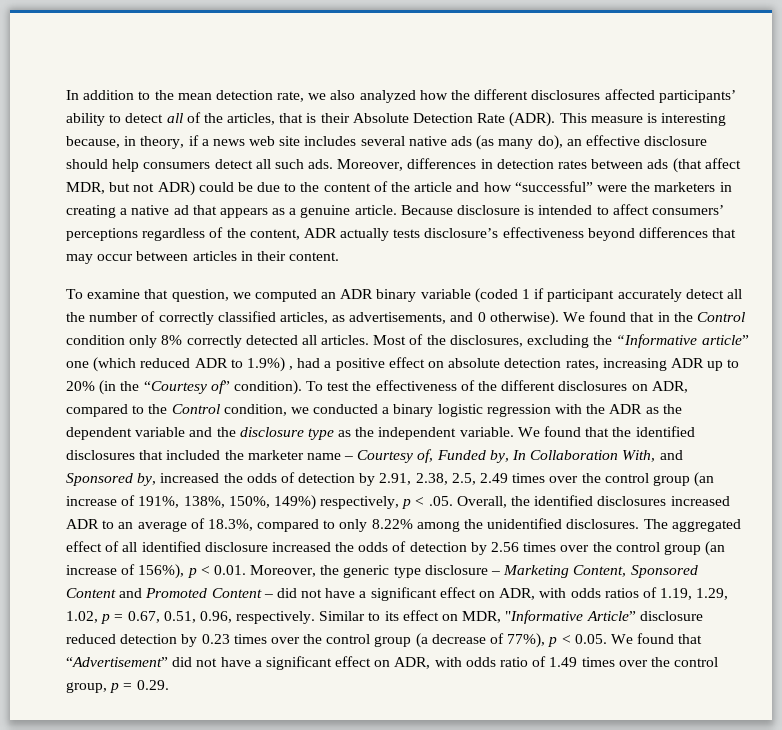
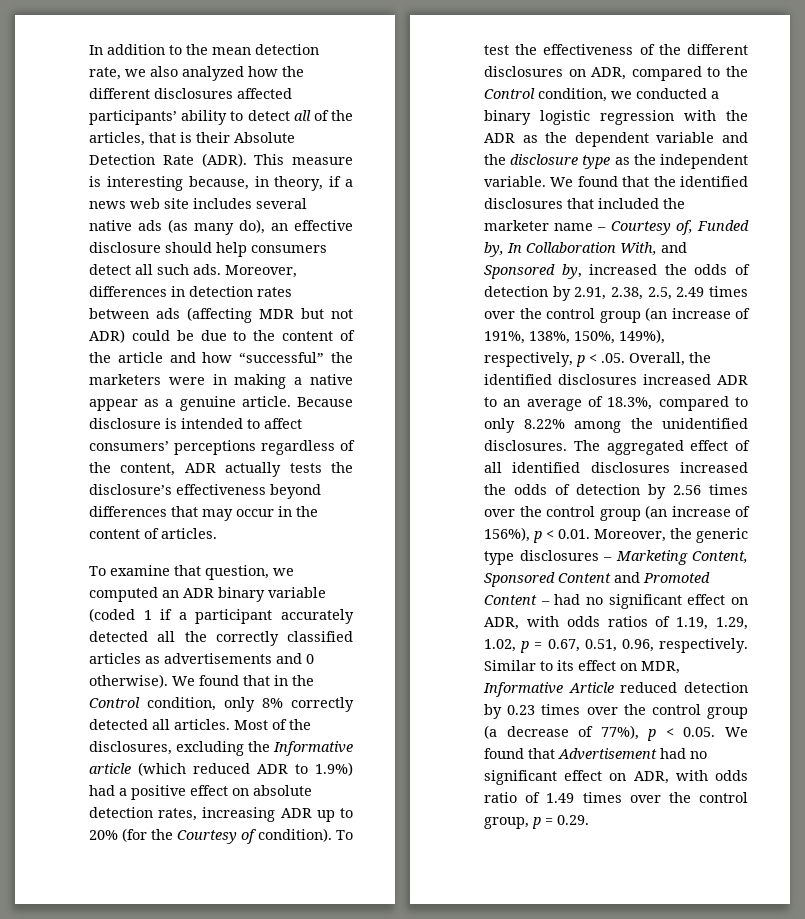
- Moreover, differences in detection rates between ads (that affect MDR, but not ADR) could be due to the content of the article and how “successful” were the marketers in creating a native ad that appears as a genuine article.
+ Moreover, differences in detection rates between ads (affecting MDR but not ADR) could be due to the content of the article and how “successful” the marketers were in making a native appear as a genuine article.
- Because disclosure is intended to affect consumers’ perceptions regardless of the content, ADR actually tests disclosure’s effectiveness beyond differences that may occur between articles in their content.
+ Because disclosure is intended to affect consumers’ perceptions regardless of the content, ADR actually tests the disclosure’s effectiveness beyond differences that may occur in the content of articles.
- To examine that question, we computed an ADR binary variable (coded 1 if participant accurately detect all the number of correctly classified articles, as advertisements, and 0 otherwise).
+ To examine that question, we computed an ADR binary variable (coded 1 if a participant accurately detected all the correctly classified articles as advertisements and 0 otherwise).
- We found that in the Control condition only 8% correctly detected all articles.
+ We found that in the Control condition, only 8% correctly detected all articles.
- Most of the disclosures, excluding the “Informative article” one (which reduced ADR to 1.9%) , had a positive effect on absolute detection rates, increasing ADR up to 20% (in the “Courtesy of” condition).
+ Most of the disclosures, excluding the Informative article (which reduced ADR to 1.9%) had a positive effect on absolute detection rates, increasing ADR up to 20% (for the Courtesy of condition).
- We found that the identified disclosures that included the marketer name – Courtesy of, Funded by, In Collaboration With, and Sponsored by, increased the odds of detection by 2.91, 2.38, 2.5, 2.49 times over the control group (an increase of 191%, 138%, 150%, 149%) respectively, p < .05. Overall, the identified disclosures increased ADR to an average of 18.3%, compared to only 8.22% among the unidentified disclosures.
+ We found that the identified disclosures that included the marketer name – Courtesy of, Funded by, In Collaboration With, and Sponsored by, increased the odds of detection by 2.91, 2.38, 2.5, 2.49 times over the control group (an increase of 191%, 138%, 150%, 149%), respectively, p < .05. Overall, the identified disclosures increased ADR to an average of 18.3%, compared to only 8.22% among the unidentified disclosures.
- The aggregated effect of all identified disclosure increased the odds of detection by 2.56 times over the control group (an increase of 156%), p < 0.01. Moreover, the generic type disclosure – Marketing Content, Sponsored Content and Promoted Content – did not have a significant effect on ADR, with odds ratios of 1.19, 1.29, 1.02, p = 0.67, 0.51, 0.96, respectively.
+ The aggregated effect of all identified disclosures increased the odds of detection by 2.56 times over the control group (an increase of 156%), p < 0.01. Moreover, the generic type disclosures – Marketing Content, Sponsored Content and Promoted Content – had no significant effect on ADR, with odds ratios of 1.19, 1.29, 1.02, p = 0.67, 0.51, 0.96, respectively.
- Similar to its effect on MDR, "Informative Article” disclosure reduced detection by 0.23 times over the control group (a decrease of 77%), p < 0.05. We found that “Advertisement” did not have a significant effect on ADR, with odds ratio of 1.49 times over the control group, p = 0.29.
+ Similar to its effect on MDR, Informative Article reduced detection by 0.23 times over the control group (a decrease of 77%), p < 0.05. We found that Advertisement had no significant effect on ADR, with odds ratio of 1.49 times over the control group, p = 0.29.

